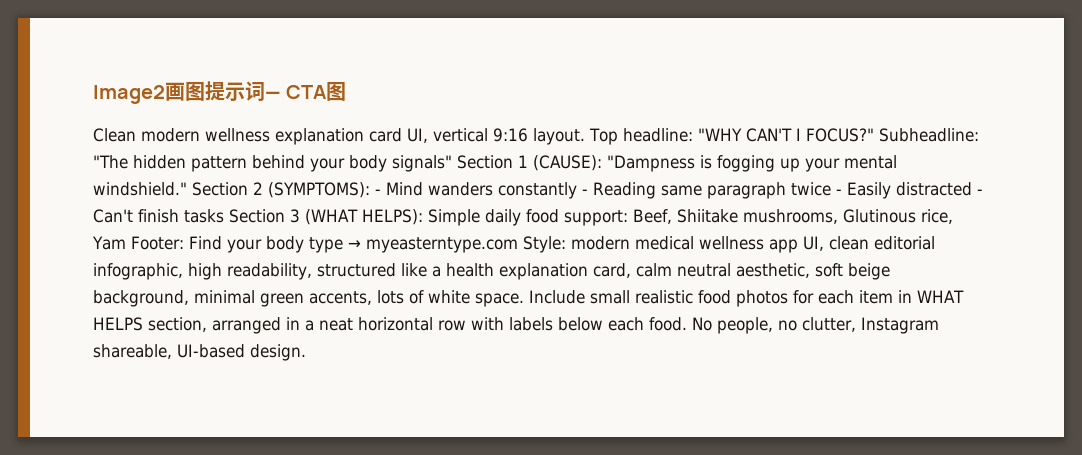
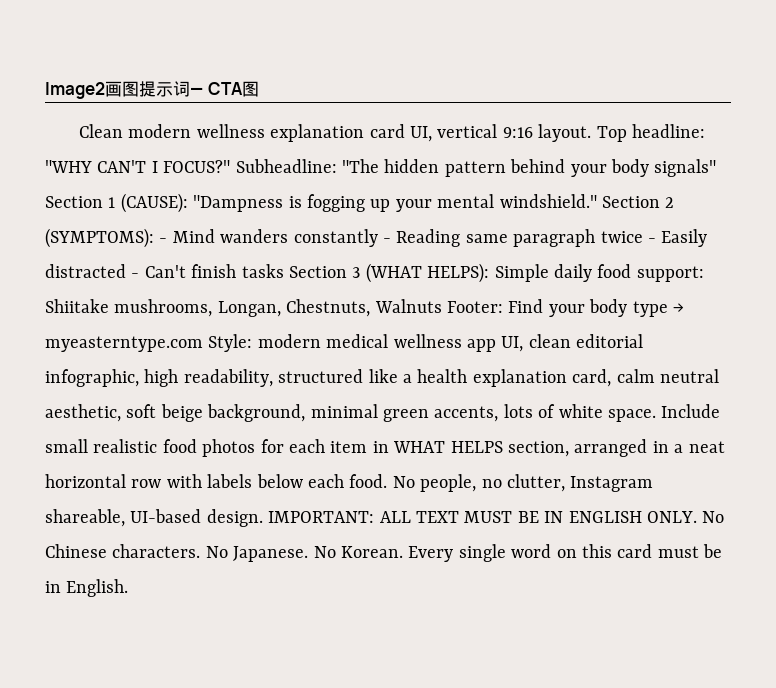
- Beef, Shiitake mushrooms, Glutinous rice, Yam Footer:
+ Shiitake mushrooms, Longan, Chestnuts, Walnuts Footer:
+ IMPORTANT: ALL TEXT MUST BE IN ENGLISH ONLY. No Chinese characters. No Japanese. No Korean. Every single word on this card must be in English.

